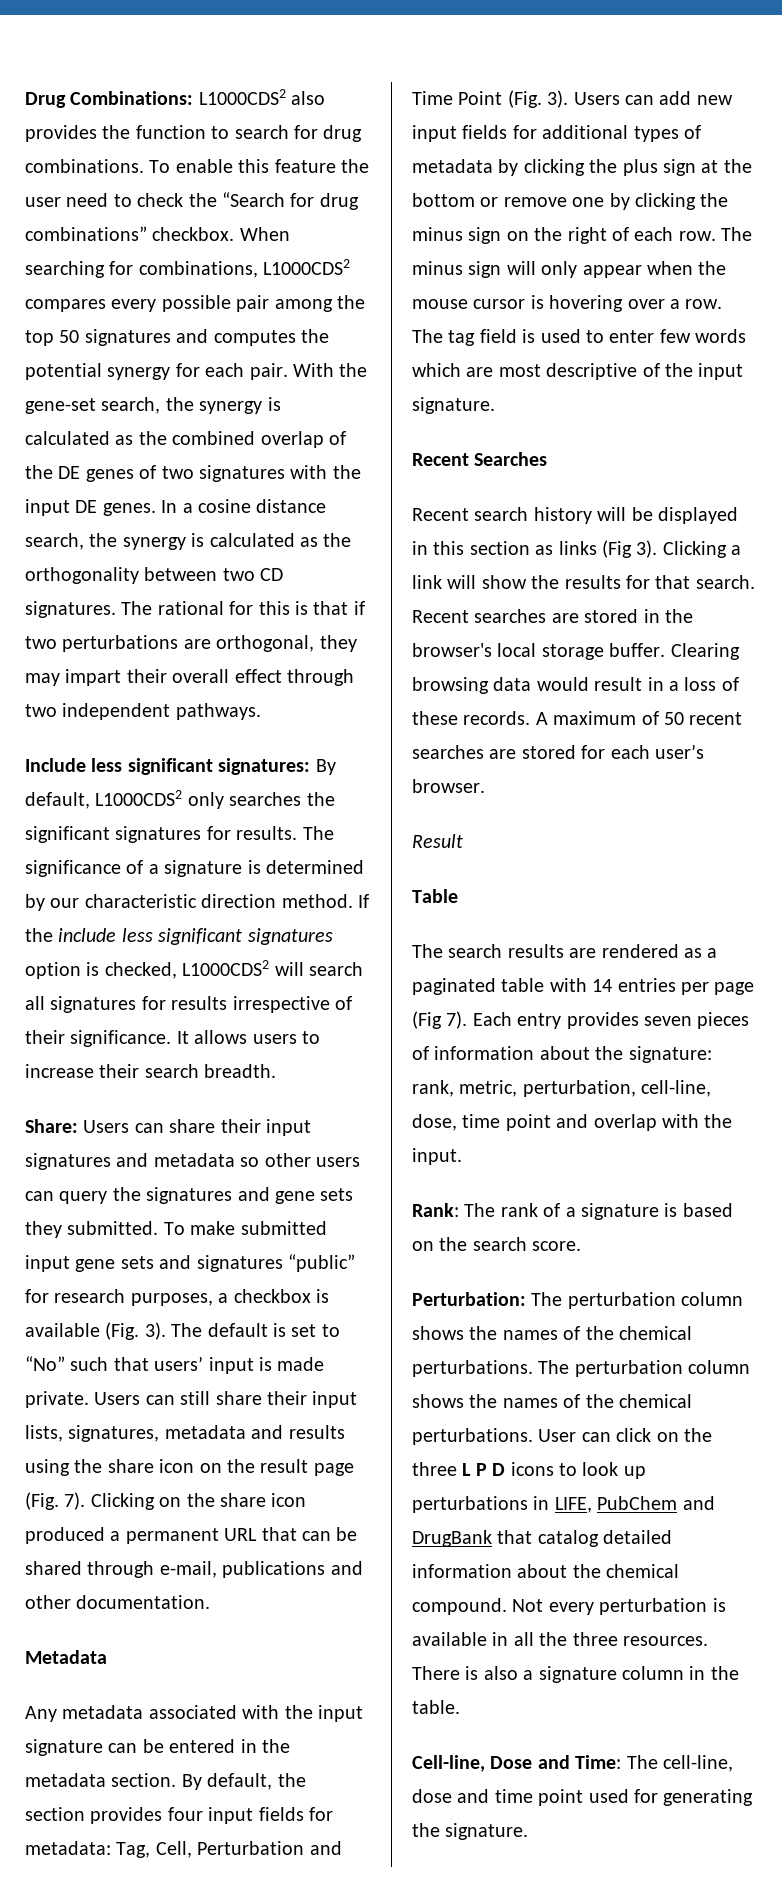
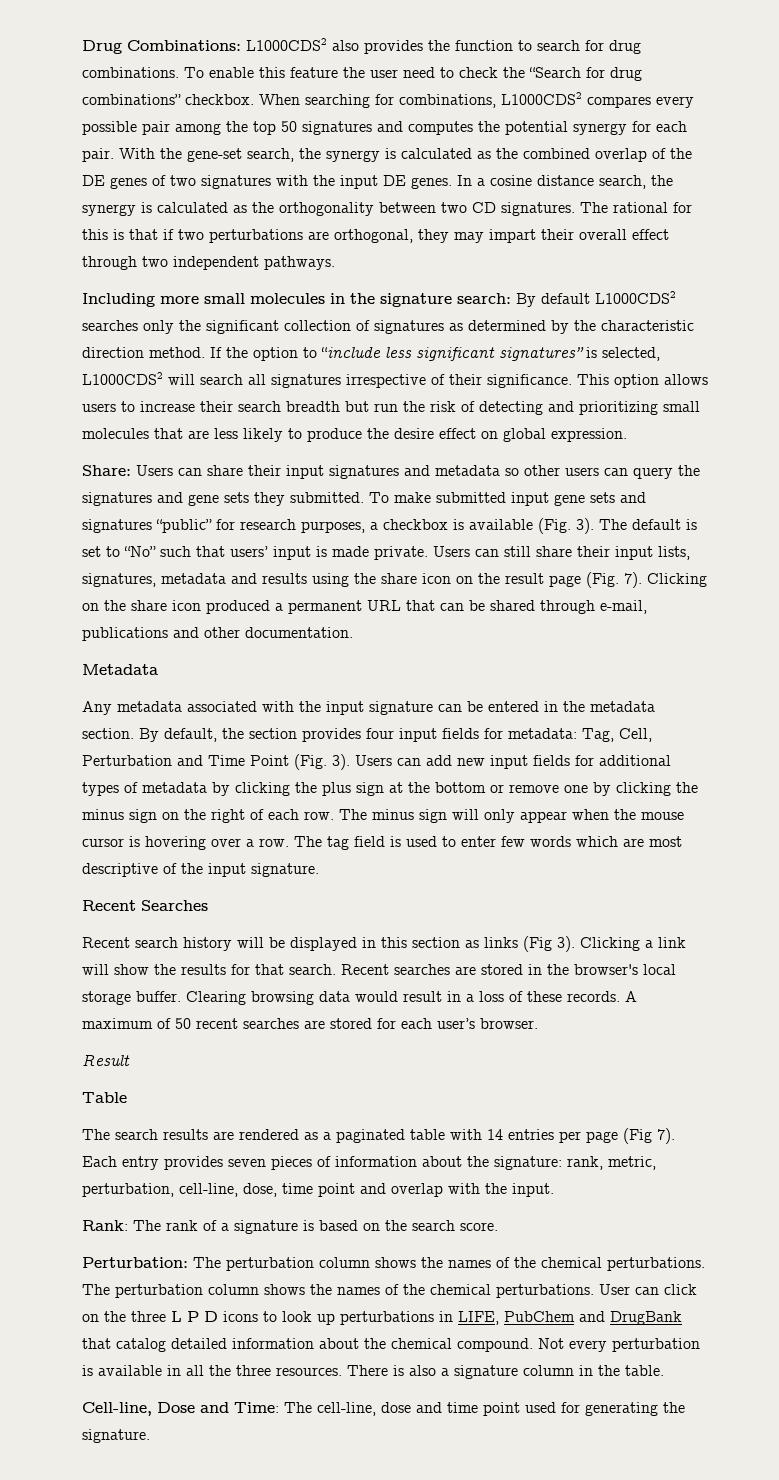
- Include less significant signatures: By default, L1000CDS2 only searches the significant signatures for results. The significance of a signature is determined by our characteristic direction method.
+ Including more small molecules in the signature search: By default L1000CDS2 searches only the significant collection of signatures as determined by the characteristic direction method.
- If the include less significant signatures option is checked, L1000CDS2 will search all signatures for results irrespective of their significance.
+ If the option to “include less significant signatures” is selected, L1000CDS2 will search all signatures irrespective of their significance.
- It allows users to increase their search breadth.
+ This option allows users to increase their search breadth but run the risk of detecting and prioritizing small molecules that are less likely to produce the desire effect on global expression.

